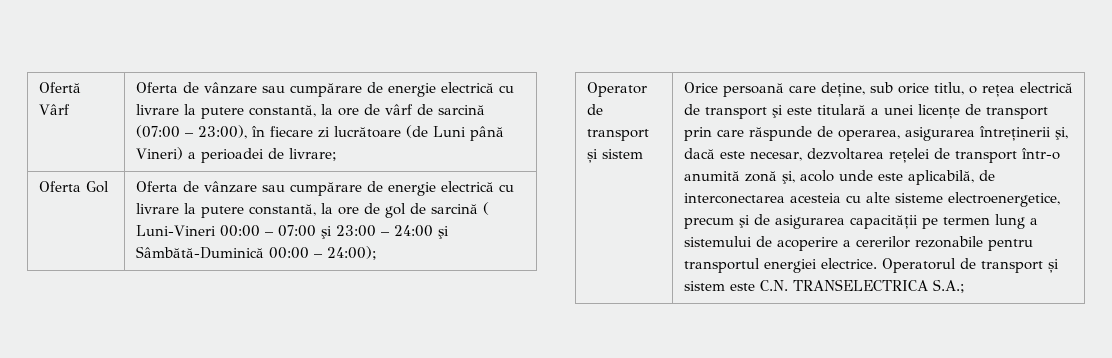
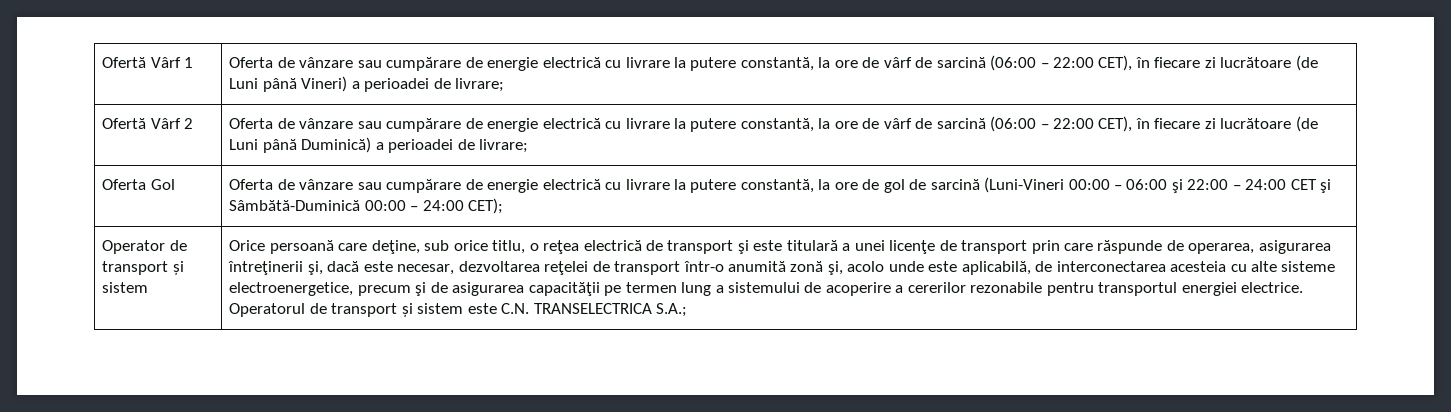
- Ofertă Vârf | Oferta de vânzare sau cumpărare de energie electrică cu livrare la putere constantă, la ore de vârf de sarcină (07:00 – 23:00), în fiecare zi lucrătoare (de Luni până Vineri) a perioadei de livrare;
+ Ofertă Vârf 1 | Oferta de vânzare sau cumpărare de energie electrică cu livrare la putere constantă, la ore de vârf de sarcină (06:00 – 22:00 CET), în fiecare zi lucrătoare (de Luni până Vineri) a perioadei de livrare;
+ Ofertă Vârf 2 | Oferta de vânzare sau cumpărare de energie electrică cu livrare la putere constantă, la ore de vârf de sarcină (06:00 – 22:00 CET), în fiecare zi lucrătoare (de Luni până Duminică) a perioadei de livrare;
- Oferta Gol | Oferta de vânzare sau cumpărare de energie electrică cu livrare la putere constantă, la ore de gol de sarcină ( Luni-Vineri 00:00 – 07:00 şi 23:00 – 24:00 şi Sâmbătă-Duminică 00:00 – 24:00);
+ Oferta Gol | Oferta de vânzare sau cumpărare de energie electrică cu livrare la putere constantă, la ore de gol de sarcină (Luni-Vineri 00:00 – 06:00 şi 22:00 – 24:00 CET şi Sâmbătă-Duminică 00:00 – 24:00 CET);

